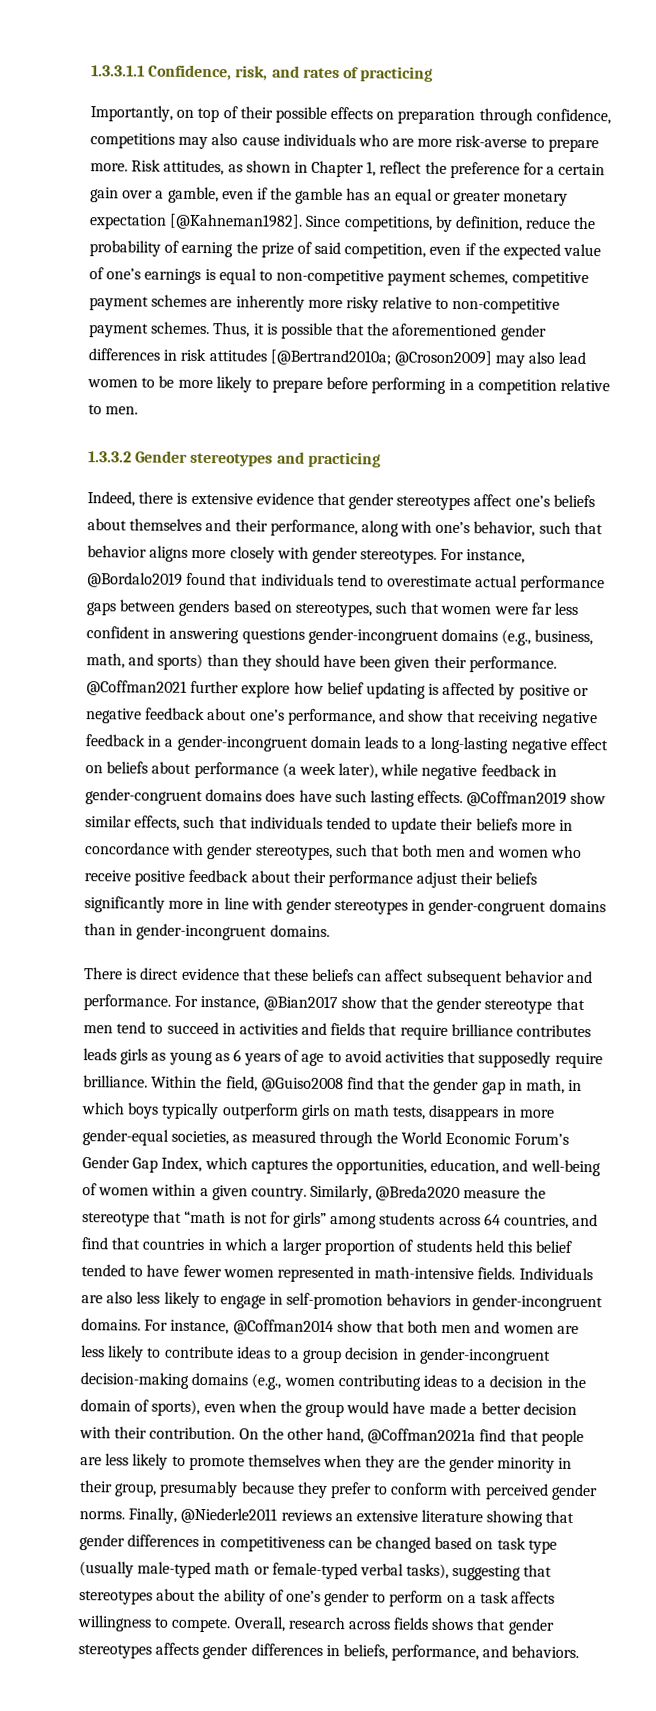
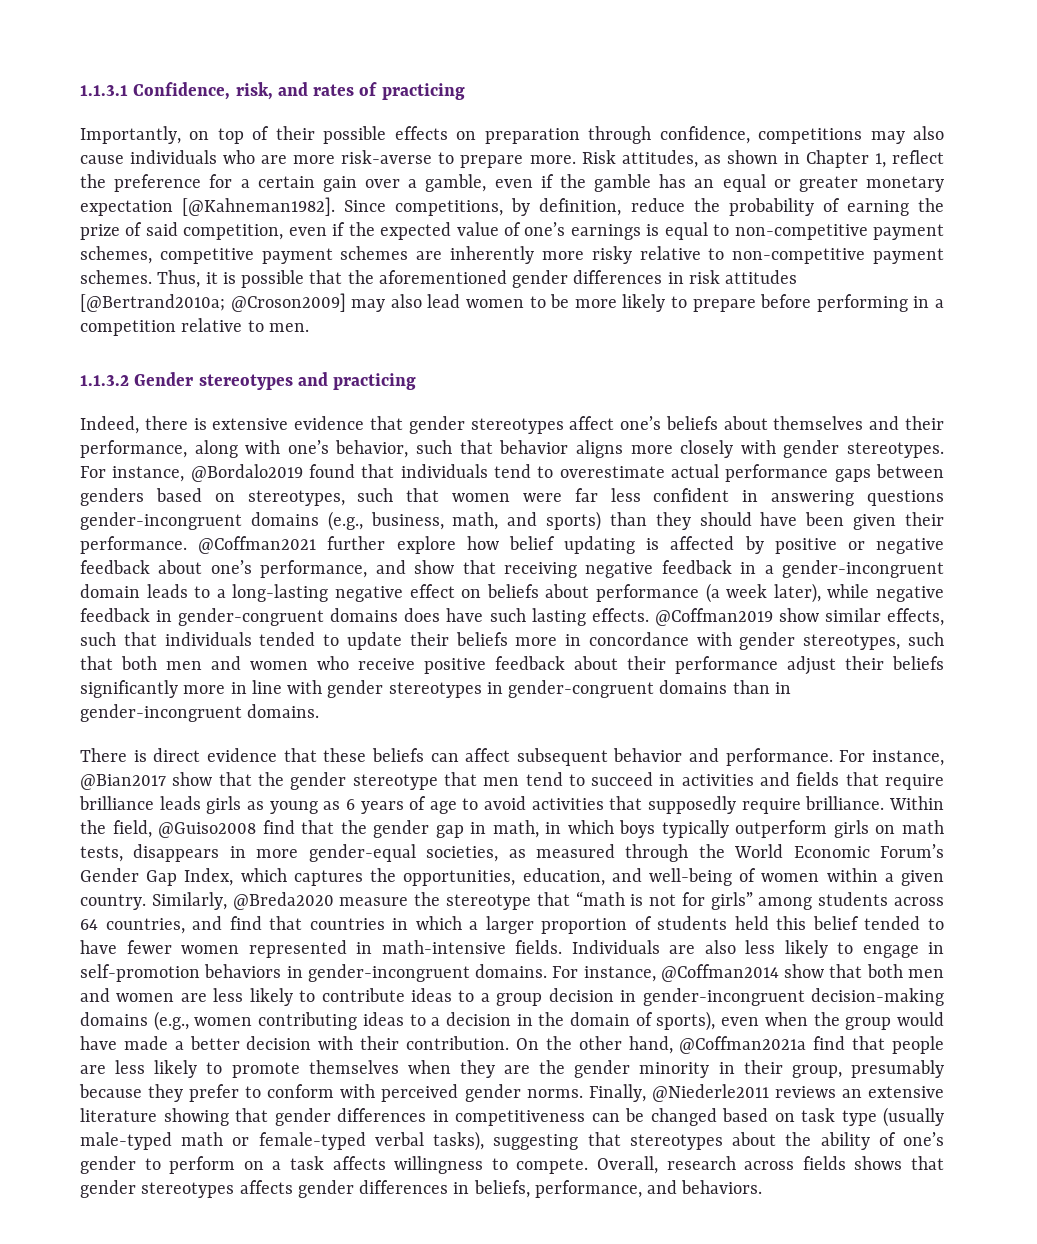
- 1.3.3.1.1 Confidence, risk, and rates of practicing
+ 1.1.3.1 Confidence, risk, and rates of practicing
- 1.3.3.2 Gender stereotypes and practicing
+ 1.1.3.2 Gender stereotypes and practicing
- For instance, @Bian2017 show that the gender stereotype that men tend to succeed in activities and fields that require brilliance contributes leads girls as young as 6 years of age to avoid activities that supposedly require brilliance.
+ For instance, @Bian2017 show that the gender stereotype that men tend to succeed in activities and fields that require brilliance leads girls as young as 6 years of age to avoid activities that supposedly require brilliance.

